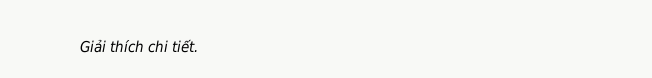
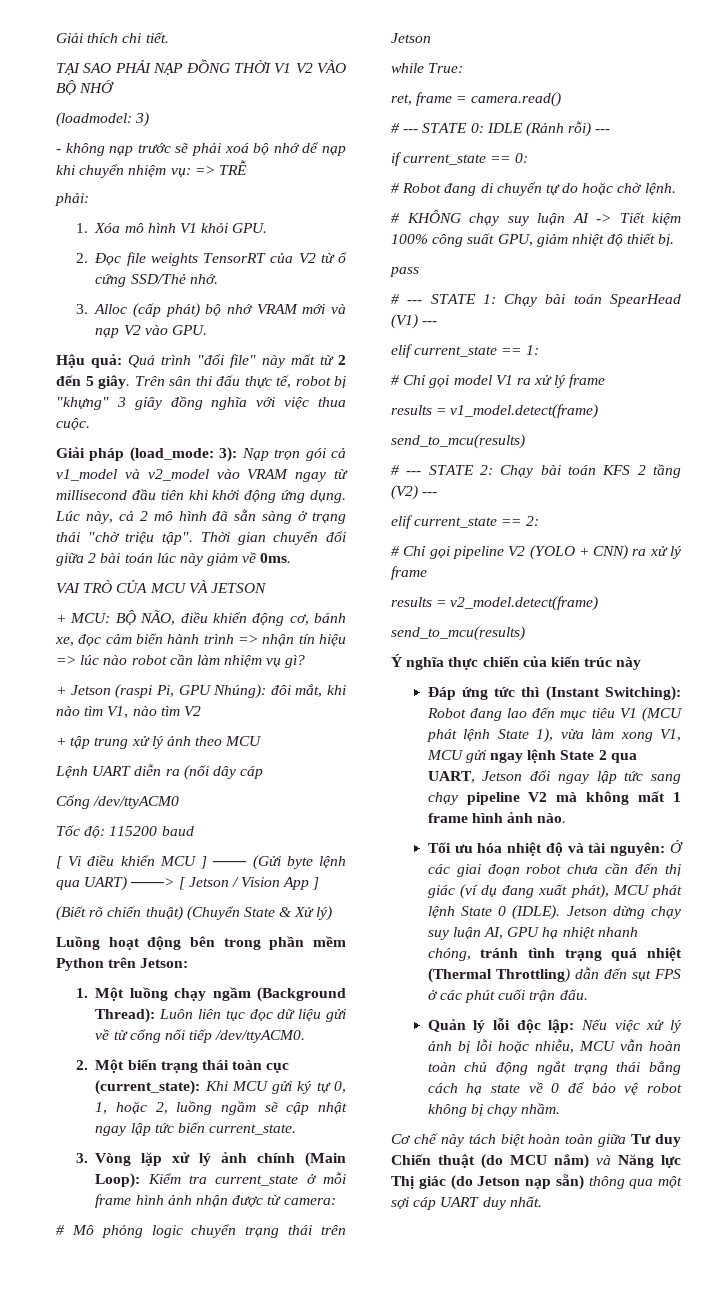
+ TẠI SAO PHẢI NẠP ĐỒNG THỜI V1 V2 VÀO BỘ NHỚ
+ (loadmodel: 3)
+ - không nạp trước sẽ phải xoá bộ nhớ dể nạp khi chuyển nhiệm vụ: => TRỄ
+ phải:
+ 1. Xóa mô hình V1 khỏi GPU.
+ 2. Đọc file weights TensorRT của V2 từ ổ cứng SSD/Thẻ nhớ.
+ 3. Alloc (cấp phát) bộ nhớ VRAM mới và nạp V2 vào GPU.
+ Hậu quả: Quá trình "đổi file" này mất từ 2 đến 5 giây. Trên sân thi đấu thực tế, robot bị "khựng" 3 giây đồng nghĩa với việc thua cuộc.
+ Giải pháp (load_mode: 3): Nạp trọn gói cả v1_model và v2_model vào VRAM ngay từ millisecond đầu tiên khi khởi động ứng dụng. Lúc này, cả 2 mô hình đã sẵn sàng ở trạng thái "chờ triệu tập". Thời gian chuyển đổi giữa 2 bài toán lúc này giảm về 0ms.
+ VAI TRÒ CỦA MCU VÀ JETSON
+ + MCU: BỘ NÃO, điều khiển động cơ, bánh xe, đọc cảm biến hành trình => nhận tín hiệu => lúc nào robot cần làm nhiệm vụ gì?
+ + Jetson (raspi Pi, GPU Nhúng): đôi mắt, khi nào tìm V1, nào tìm V2
+ + tập trung xử lý ảnh theo MCU
+ Lệnh UART diễn ra (nối dây cáp
+ Cổng /dev/ttyACM0
+ Tốc độ: 115200 baud
+ [ Vi điều khiển MCU ] ─── (Gửi byte lệnh qua UART) ───> [ Jetson / Vision App ]
+ (Biết rõ chiến thuật) (Chuyển State & Xử lý)
+ Luồng hoạt động bên trong phần mềm Python trên Jetson:
+ 1. Một luồng chạy ngầm (Background Thread): Luôn liên tục đọc dữ liệu gửi về từ cổng nối tiếp /dev/ttyACM0.
+ 2. Một biến trạng thái toàn cục (current_state): Khi MCU gửi ký tự 0, 1, hoặc 2, luồng ngầm sẽ cập nhật ngay lập tức biến current_state.
+ 3. Vòng lặp xử lý ảnh chính (Main Loop): Kiểm tra current_state ở mỗi frame hình ảnh nhận được từ camera:
+ # Mô phỏng logic chuyển trạng thái trên Jetson
+ while True:
+ ret, frame = camera.read()
+ # --- STATE 0: IDLE (Rảnh rỗi) ---
+ if current_state == 0:
+ # Robot đang di chuyển tự do hoặc chờ lệnh.
+ # KHÔNG chạy suy luận AI -> Tiết kiệm 100% công suất GPU, giảm nhiệt độ thiết bị.
+ pass
+ # --- STATE 1: Chạy bài toán SpearHead (V1) ---
+ elif current_state == 1:
+ # Chỉ gọi model V1 ra xử lý frame
+ results = v1_model.detect(frame)
+ send_to_mcu(results)
+ # --- STATE 2: Chạy bài toán KFS 2 tầng (V2) ---
+ elif current_state == 2:
+ # Chỉ gọi pipeline V2 (YOLO + CNN) ra xử lý frame
+ results = v2_model.detect(frame)
+ send_to_mcu(results)
+ Ý nghĩa thực chiến của kiến trúc này
+ Đáp ứng tức thì (Instant Switching): Robot đang lao đến mục tiêu V1 (MCU phát lệnh State 1), vừa làm xong V1, MCU gửi ngay lệnh State 2 qua UART, Jetson đổi ngay lập tức sang chạy pipeline V2 mà không mất 1 frame hình ảnh nào.
+ Tối ưu hóa nhiệt độ và tài nguyên: Ở các giai đoạn robot chưa cần đến thị giác (ví dụ đang xuất phát), MCU phát lệnh State 0 (IDLE). Jetson dừng chạy suy luận AI, GPU hạ nhiệt nhanh chóng, tránh tình trạng quá nhiệt (Thermal Throttling) dẫn đến sụt FPS ở các phút cuối trận đấu.
+ Quản lý lỗi độc lập: Nếu việc xử lý ảnh bị lỗi hoặc nhiễu, MCU vẫn hoàn toàn chủ động ngắt trạng thái bằng cách hạ state về 0 để bảo vệ robot không bị chạy nhầm.
+ Cơ chế này tách biệt hoàn toàn giữa Tư duy Chiến thuật (do MCU nắm) và Năng lực Thị giác (do Jetson nạp sẵn) thông qua một sợi cáp UART duy nhất.

